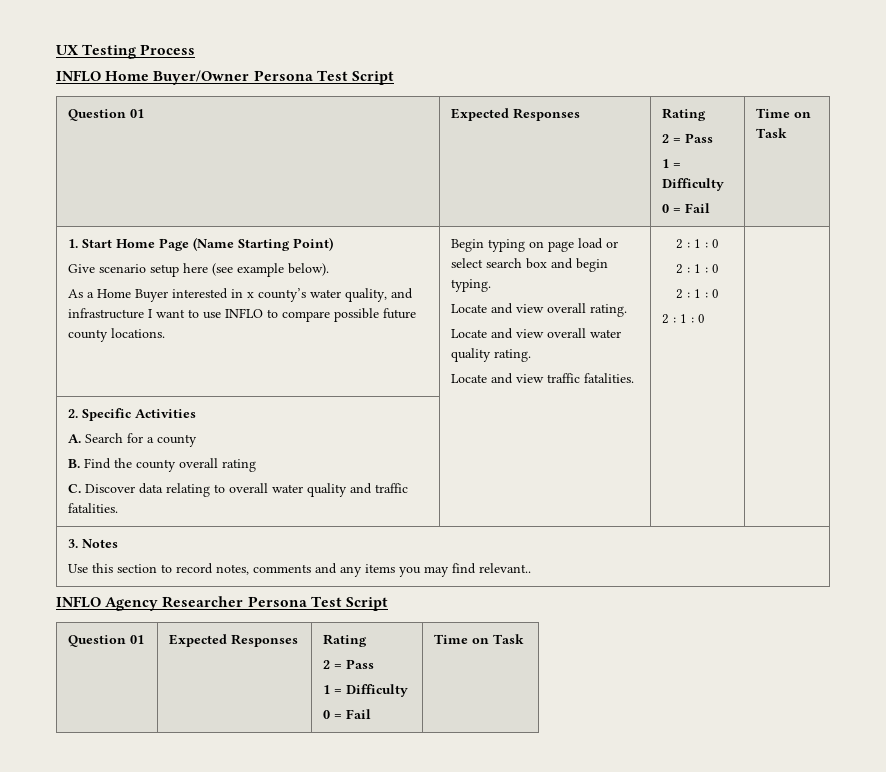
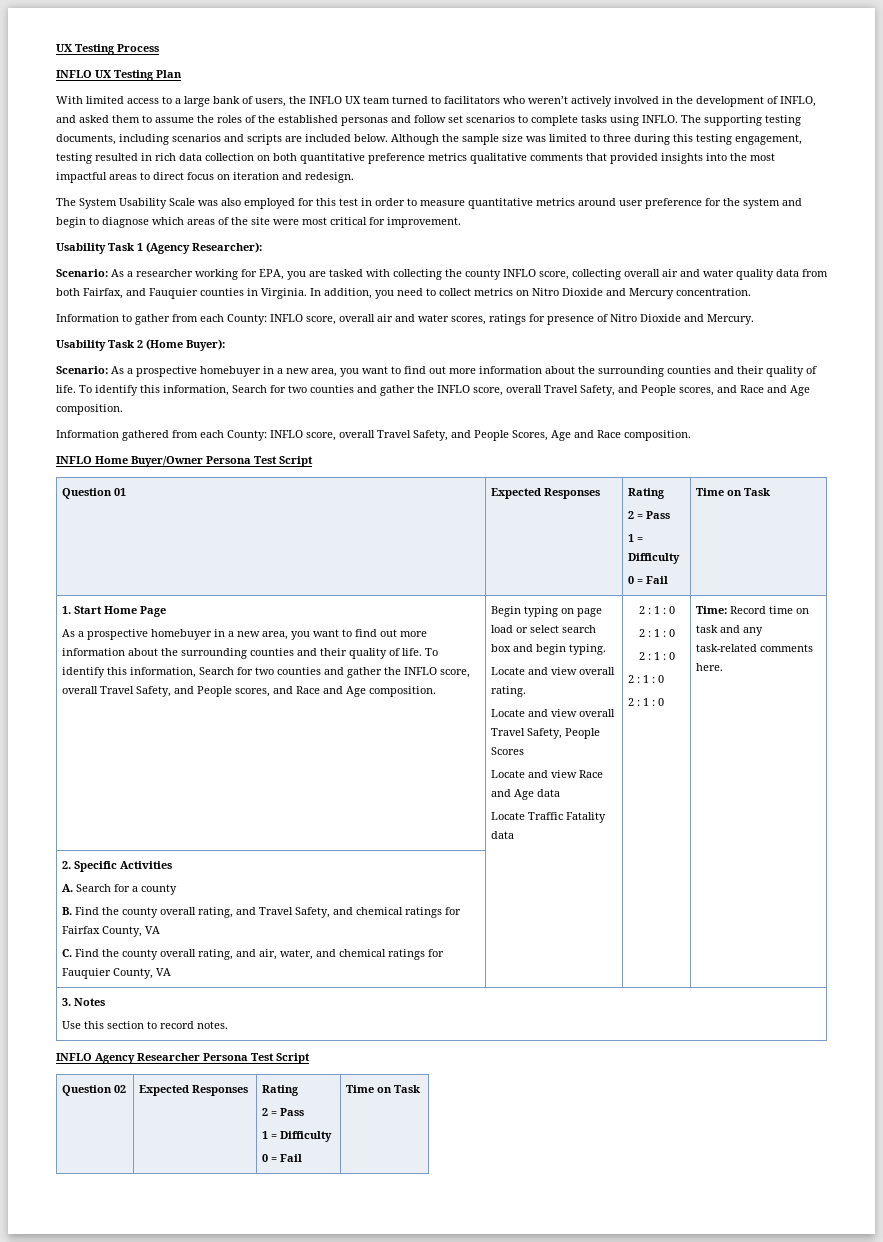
+ INFLO UX Testing Plan
+ With limited access to a large bank of users, the INFLO UX team turned to facilitators who weren’t actively involved in the development of INFLO, and asked them to assume the roles of the established personas and follow set scenarios to complete tasks using INFLO. The supporting testing documents, including scenarios and scripts are included below. Although the sample size was limited to three during this testing engagement, testing resulted in rich data collection on both quantitative preference metrics qualitative comments that provided insights into the most impactful areas to direct focus on iteration and redesign.
+ The System Usability Scale was also employed for this test in order to measure quantitative metrics around user preference for the system and begin to diagnose which areas of the site were most critical for improvement.
+ Usability Task 1 (Agency Researcher):
+ Scenario: As a researcher working for EPA, you are tasked with collecting the county INFLO score, collecting overall air and water quality data from both Fairfax, and Fauquier counties in Virginia. In addition, you need to collect metrics on Nitro Dioxide and Mercury concentration.
+ Information to gather from each County: INFLO score, overall air and water scores, ratings for presence of Nitro Dioxide and Mercury.
+ Usability Task 2 (Home Buyer):
+ Scenario: As a prospective homebuyer in a new area, you want to find out more information about the surrounding counties and their quality of life. To identify this information, Search for two counties and gather the INFLO score, overall Travel Safety, and People scores, and Race and Age composition.
+ Information gathered from each County: INFLO score, overall Travel Safety, and People Scores, Age and Race composition.
- 1. Start Home Page (Name Starting Point)
- Give scenario setup here (see example below).
- As a Home Buyer interested in x county’s water quality, and infrastructure I want to use INFLO to compare possible future county locations.
+ 1. Start Home Page
+ As a prospective homebuyer in a new area, you want to find out more information about the surrounding counties and their quality of life. To identify this information, Search for two counties and gather the INFLO score, overall Travel Safety, and People scores, and Race and Age composition.
- Locate and view overall water quality rating.
- Locate and view traffic fatalities.
+ Locate and view overall Travel Safety, People Scores
+ Locate and view Race and Age data
+ Locate Traffic Fatality data
+ 2 : 1 : 0 | Time: Record time on task and any task-related comments here.
  2. Specific Activities
  A. Search for a county
- B. Find the county overall rating
- C. Discover data relating to overall water quality and traffic fatalities. | | |
+ B. Find the county overall rating, and Travel Safety, and chemical ratings for Fairfax County, VA
+ C. Find the county overall rating, and air, water, and chemical ratings for Fauquier County, VA | | |
  3. Notes
- Use this section to record notes, comments and any items you may find relevant..
+ Use this section to record notes.
  INFLO Agency Researcher Persona Test Script
- Question 01 | Expected Responses | Rating
+ Question 02 | Expected Responses | Rating

